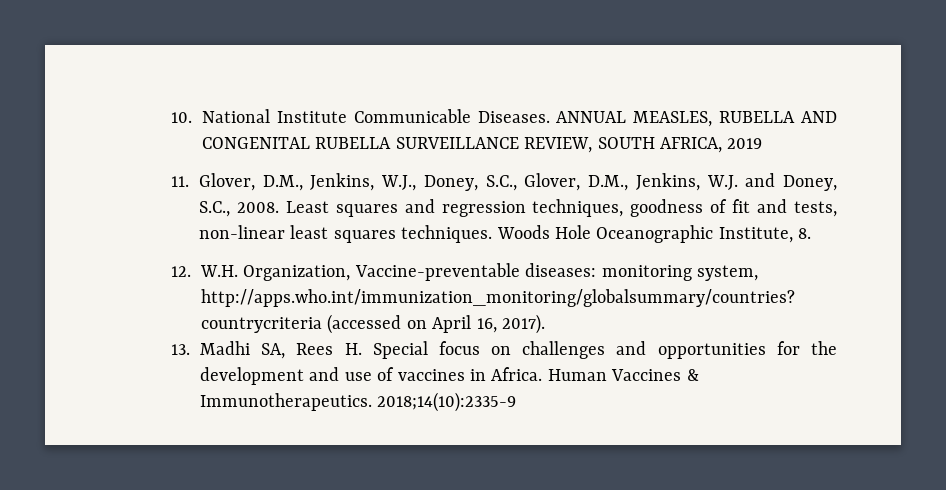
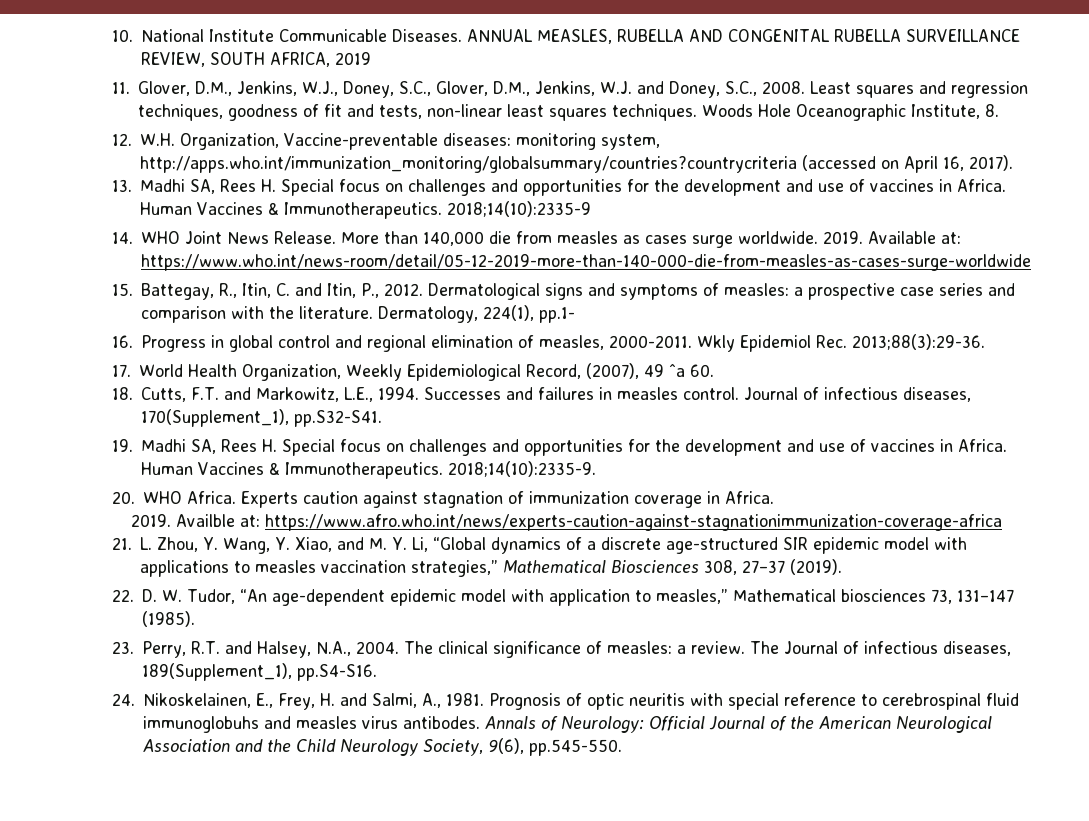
+ 14. WHO Joint News Release. More than 140,000 die from measles as cases surge worldwide. 2019. Available at: https://www.who.int/news-room/detail/05-12-2019-more-than-140-000-die-from-measles-as-cases-surge-worldwide
+ 15. Battegay, R., Itin, C. and Itin, P., 2012. Dermatological signs and symptoms of measles: a prospective case series and comparison with the literature. Dermatology, 224(1), pp.1-
+ 16. Progress in global control and regional elimination of measles, 2000-2011. Wkly Epidemiol Rec. 2013;88(3):29-36.
+ 17. World Health Organization, Weekly Epidemiological Record, (2007), 49 ˆa 60.
+ 18. Cutts, F.T. and Markowitz, L.E., 1994. Successes and failures in measles control. Journal of infectious diseases, 170(Supplement_1), pp.S32-S41.
+ 19. Madhi SA, Rees H. Special focus on challenges and opportunities for the development and use of vaccines in Africa. Human Vaccines & Immunotherapeutics. 2018;14(10):2335-9.
+ 20. WHO Africa. Experts caution against stagnation of immunization coverage in Africa.
+ 2019. Availble at: https://www.afro.who.int/news/experts-caution-against-stagnationimmunization-coverage-africa
+ 21. L. Zhou, Y. Wang, Y. Xiao, and M. Y. Li, “Global dynamics of a discrete age-structured SIR epidemic model with applications to measles vaccination strategies,” Mathematical Biosciences 308, 27–37 (2019).
+ 22. D. W. Tudor, “An age-dependent epidemic model with application to measles,” Mathematical biosciences 73, 131–147 (1985).
+ 23. Perry, R.T. and Halsey, N.A., 2004. The clinical significance of measles: a review. The Journal of infectious diseases, 189(Supplement_1), pp.S4-S16.
+ 24. Nikoskelainen, E., Frey, H. and Salmi, A., 1981. Prognosis of optic neuritis with special reference to cerebrospinal fluid immunoglobuhs and measles virus antibodes. Annals of Neurology: Official Journal of the American Neurological Association and the Child Neurology Society, 9(6), pp.545-550.

